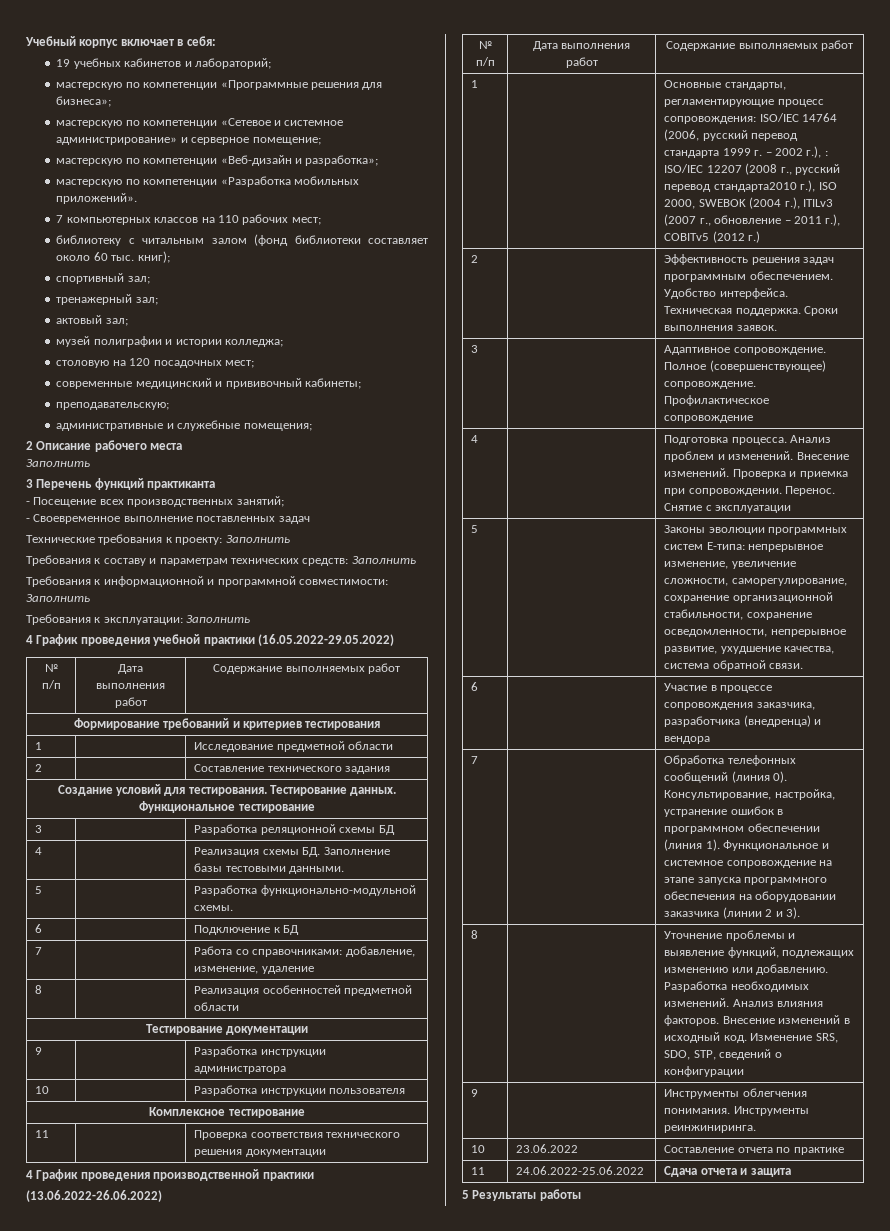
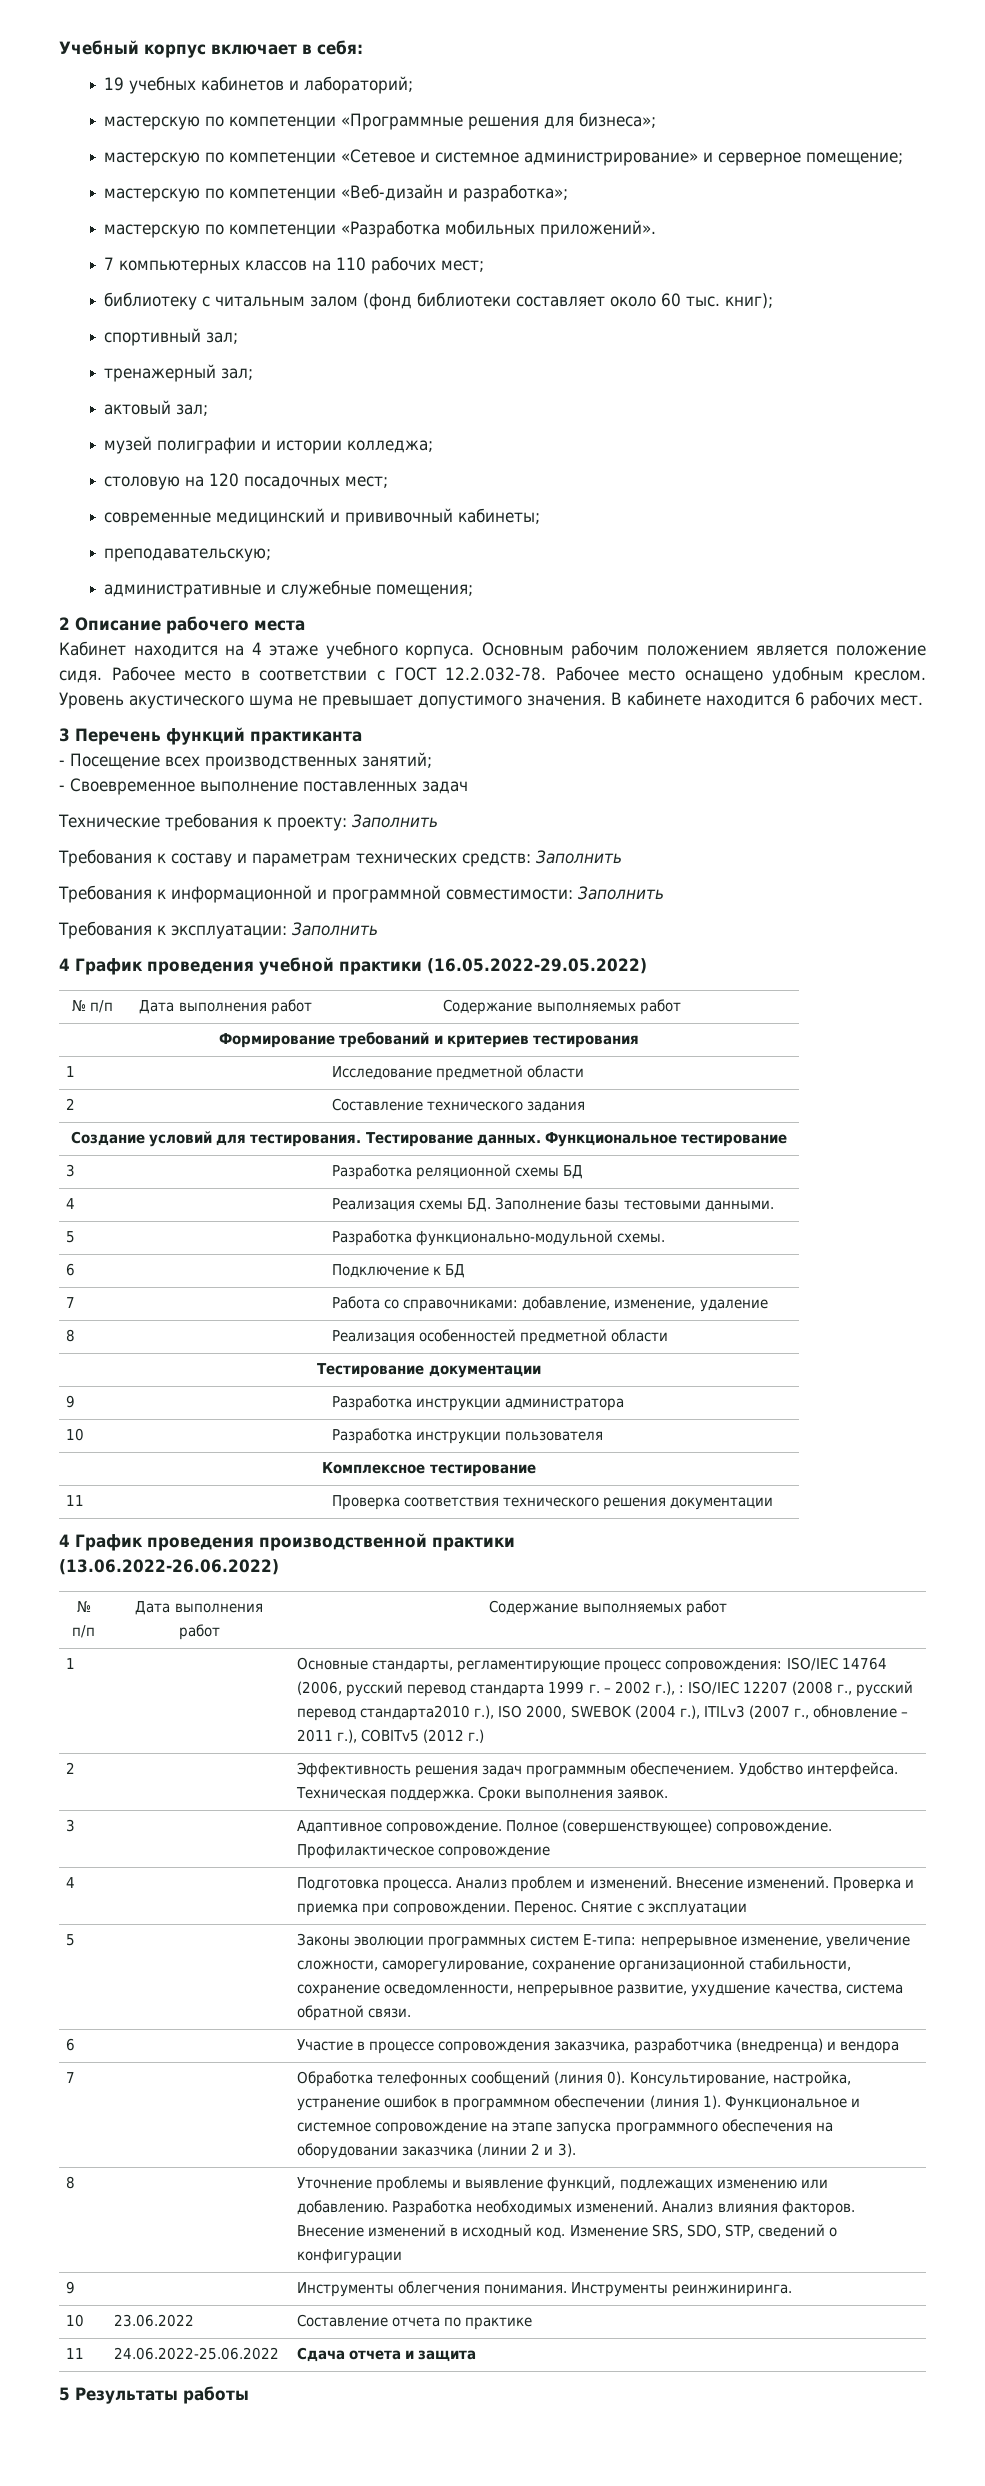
  2 Описание рабочего места
- Заполнить
+ Кабинет находится на 4 этаже учебного корпуса. Основным рабочим положением является положение сидя. Рабочее место в соответствии с ГОСТ 12.2.032-78. Рабочее место оснащено удобным креслом. Уровень акустического шума не превышает допустимого значения. В кабинете находится 6 рабочих мест.

